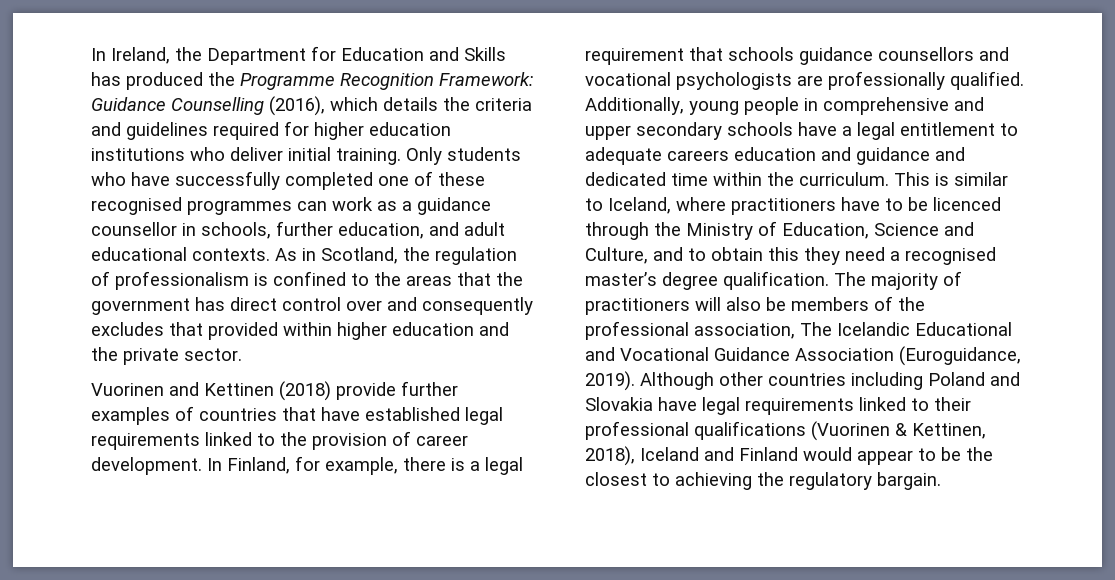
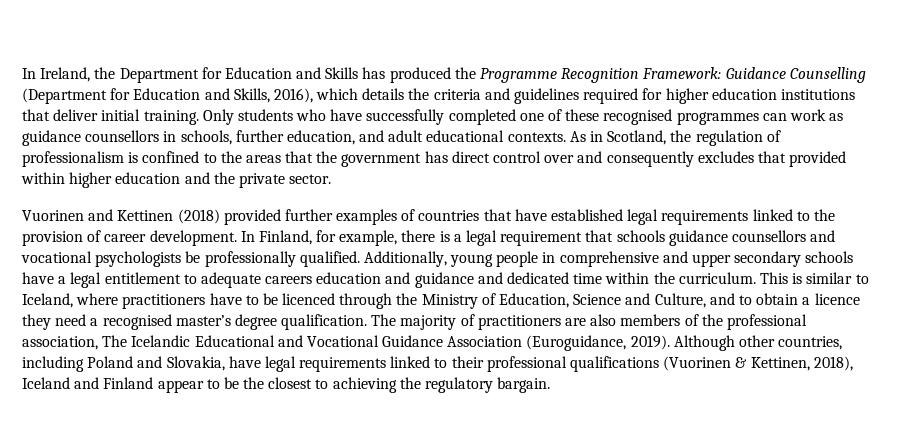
- In Ireland, the Department for Education and Skills has produced the Programme Recognition Framework: Guidance Counselling (2016), which details the criteria and guidelines required for higher education institutions who deliver initial training.
+ In Ireland, the Department for Education and Skills has produced the Programme Recognition Framework: Guidance Counselling (Department for Education and Skills, 2016), which details the criteria and guidelines required for higher education institutions that deliver initial training.
- Only students who have successfully completed one of these recognised programmes can work as a guidance counsellor in schools, further education, and adult educational contexts.
+ Only students who have successfully completed one of these recognised programmes can work as guidance counsellors in schools, further education, and adult educational contexts.
- Vuorinen and Kettinen (2018) provide further examples of countries that have established legal requirements linked to the provision of career development.
+ Vuorinen and Kettinen (2018) provided further examples of countries that have established legal requirements linked to the provision of career development.
- In Finland, for example, there is a legal requirement that schools guidance counsellors and vocational psychologists are professionally qualified.
+ In Finland, for example, there is a legal requirement that schools guidance counsellors and vocational psychologists be professionally qualified.
- This is similar to Iceland, where practitioners have to be licenced through the Ministry of Education, Science and Culture, and to obtain this they need a recognised master’s degree qualification.
+ This is similar to Iceland, where practitioners have to be licenced through the Ministry of Education, Science and Culture, and to obtain a licence they need a recognised master’s degree qualification.
- The majority of practitioners will also be members of the professional association, The Icelandic Educational and Vocational Guidance Association (Euroguidance, 2019).
+ The majority of practitioners are also members of the professional association, The Icelandic Educational and Vocational Guidance Association (Euroguidance, 2019).
- Although other countries including Poland and Slovakia have legal requirements linked to their professional qualifications (Vuorinen & Kettinen, 2018), Iceland and Finland would appear to be the closest to achieving the regulatory bargain.
+ Although other countries, including Poland and Slovakia, have legal requirements linked to their professional qualifications (Vuorinen & Kettinen, 2018), Iceland and Finland appear to be the closest to achieving the regulatory bargain.

